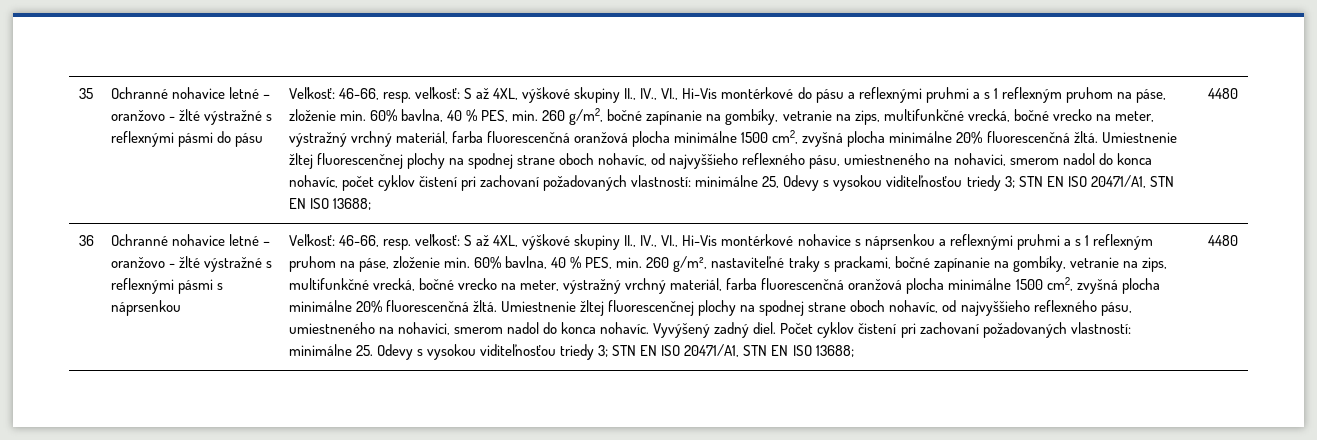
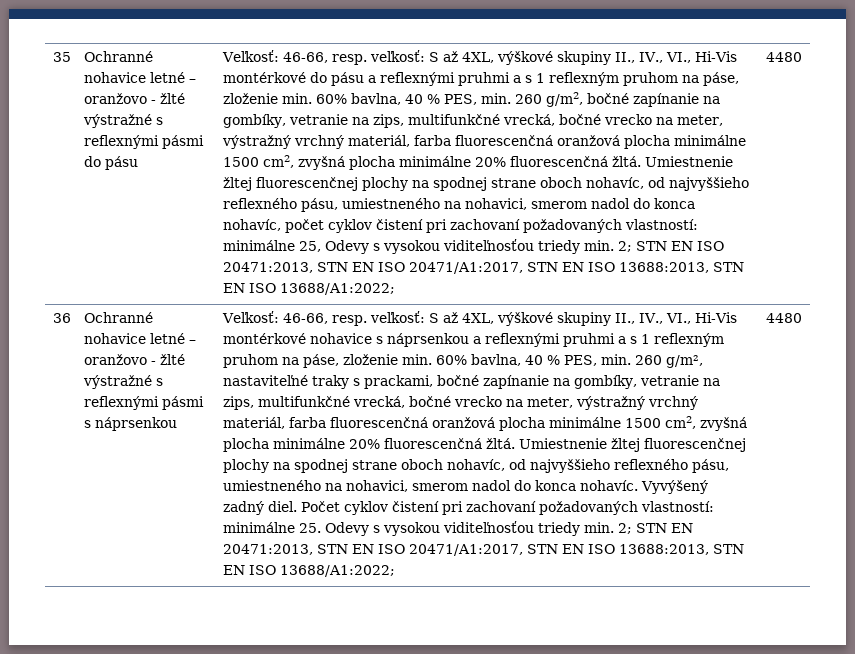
- Umiestnenie žltej fluorescenčnej plochy na spodnej strane oboch nohavíc, od najvyššieho reflexného pásu, umiestneného na nohavici, smerom nadol do konca nohavíc, počet cyklov čistení pri zachovaní požadovaných vlastností: minimálne 25, Odevy s vysokou viditeľnosťou triedy 3; STN EN ISO 20471/A1, STN EN ISO 13688;
+ Umiestnenie žltej fluorescenčnej plochy na spodnej strane oboch nohavíc, od najvyššieho reflexného pásu, umiestneného na nohavici, smerom nadol do konca nohavíc, počet cyklov čistení pri zachovaní požadovaných vlastností: minimálne 25, Odevy s vysokou viditeľnosťou triedy min. 2; STN EN ISO 20471:2013, STN EN ISO 20471/A1:2017, STN EN ISO 13688:2013, STN EN ISO 13688/A1:2022;
- Počet cyklov čistení pri zachovaní požadovaných vlastností: minimálne 25. Odevy s vysokou viditeľnosťou triedy 3; STN EN ISO 20471/A1, STN EN ISO 13688;
+ Počet cyklov čistení pri zachovaní požadovaných vlastností: minimálne 25. Odevy s vysokou viditeľnosťou triedy min. 2; STN EN 20471:2013, STN EN ISO 20471/A1:2017, STN EN ISO 13688:2013, STN EN ISO 13688/A1:2022;

